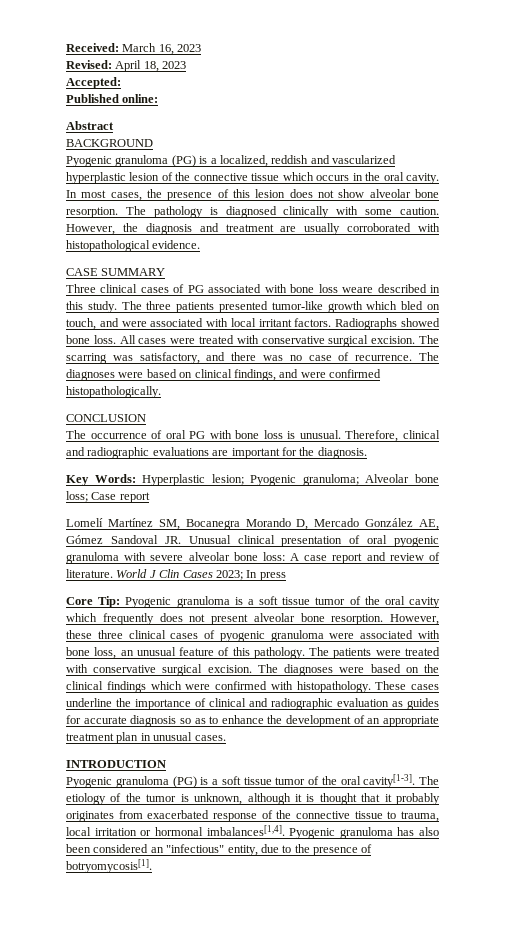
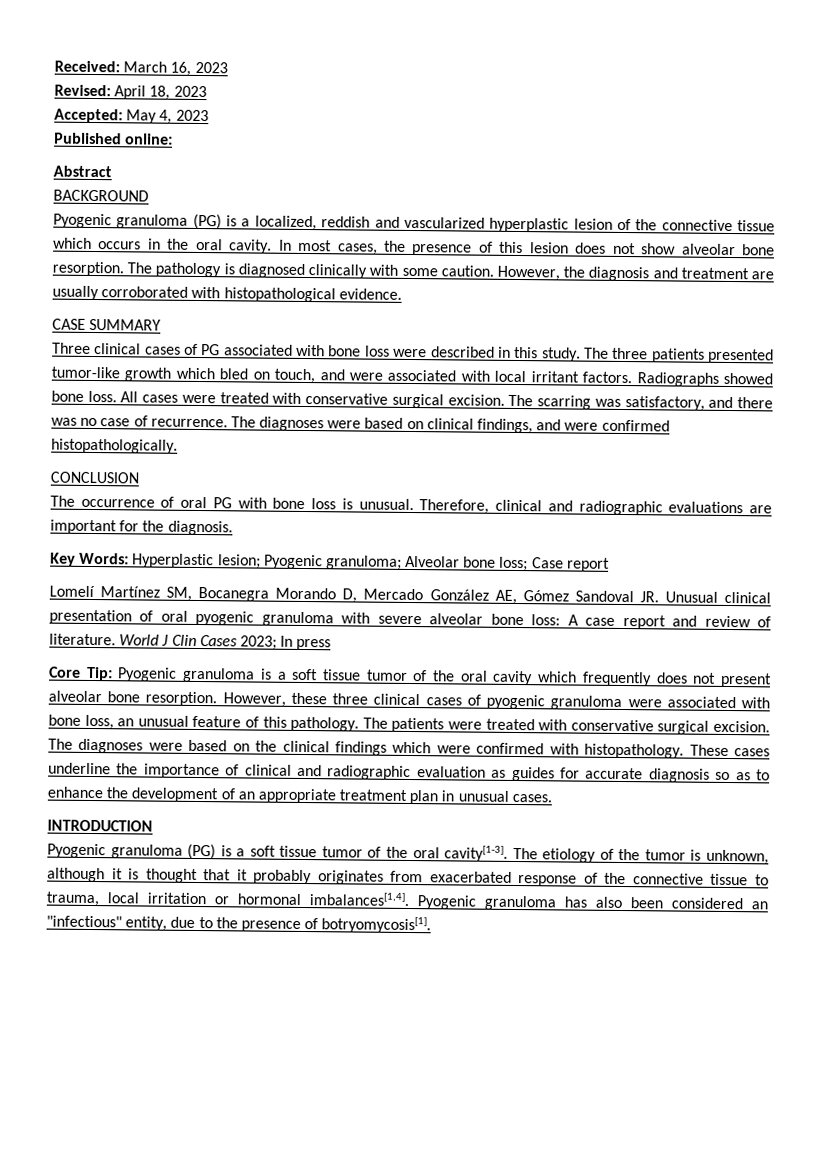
- Accepted:
+ Accepted: May 4, 2023
- Three clinical cases of PG associated with bone loss weare described in this study.
+ Three clinical cases of PG associated with bone loss were described in this study.

